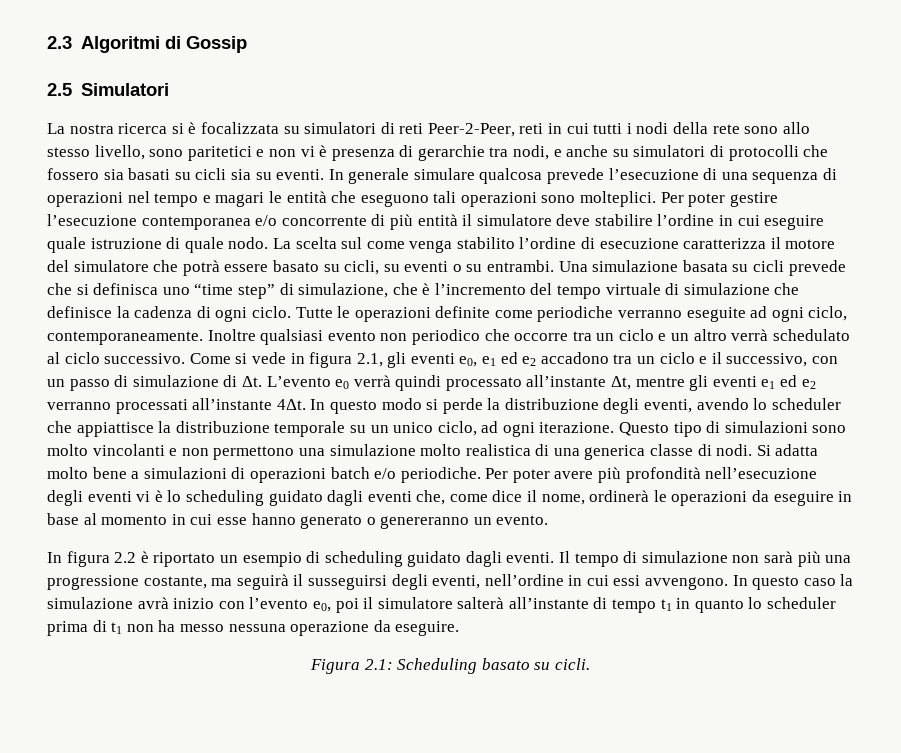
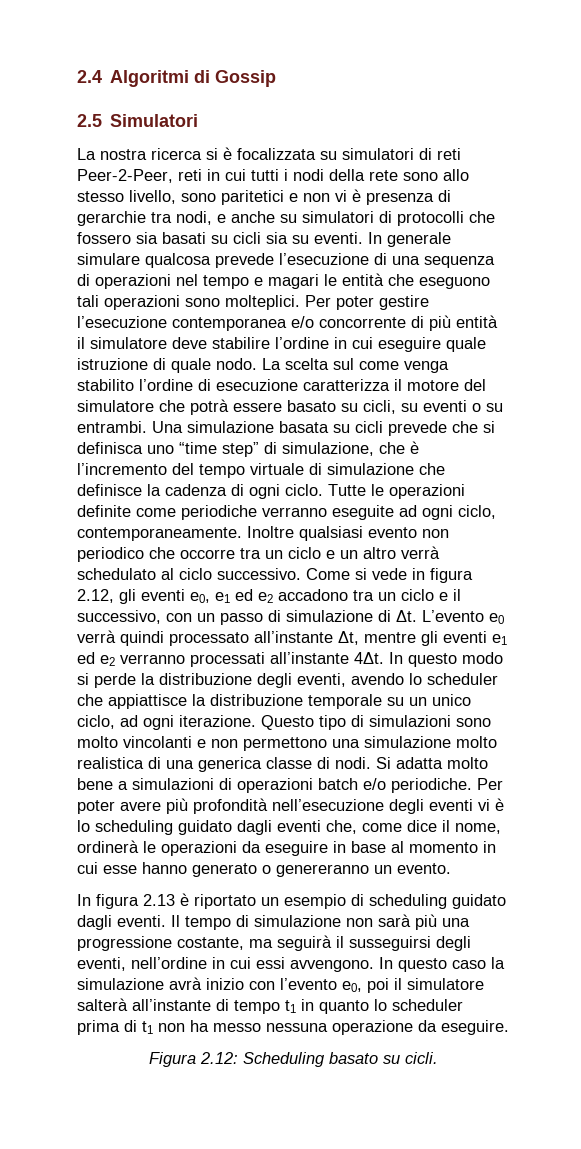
- 2.3 Algoritmi di Gossip
+ 2.4 Algoritmi di Gossip
- Come si vede in figura 2.1, gli eventi e0, e1 ed e2 accadono tra un ciclo e il successivo, con un passo di simulazione di Δt. L’evento e0 verrà quindi processato all’instante Δt, mentre gli eventi e1 ed e2 verranno processati all’instante 4Δt.
+ Come si vede in figura 2.12, gli eventi e0, e1 ed e2 accadono tra un ciclo e il successivo, con un passo di simulazione di Δt. L’evento e0 verrà quindi processato all’instante Δt, mentre gli eventi e1 ed e2 verranno processati all’instante 4Δt.
- In figura 2.2 è riportato un esempio di scheduling guidato dagli eventi.
+ In figura 2.13 è riportato un esempio di scheduling guidato dagli eventi.
- Figura 2.1: Scheduling basato su cicli.
+ Figura 2.12: Scheduling basato su cicli.

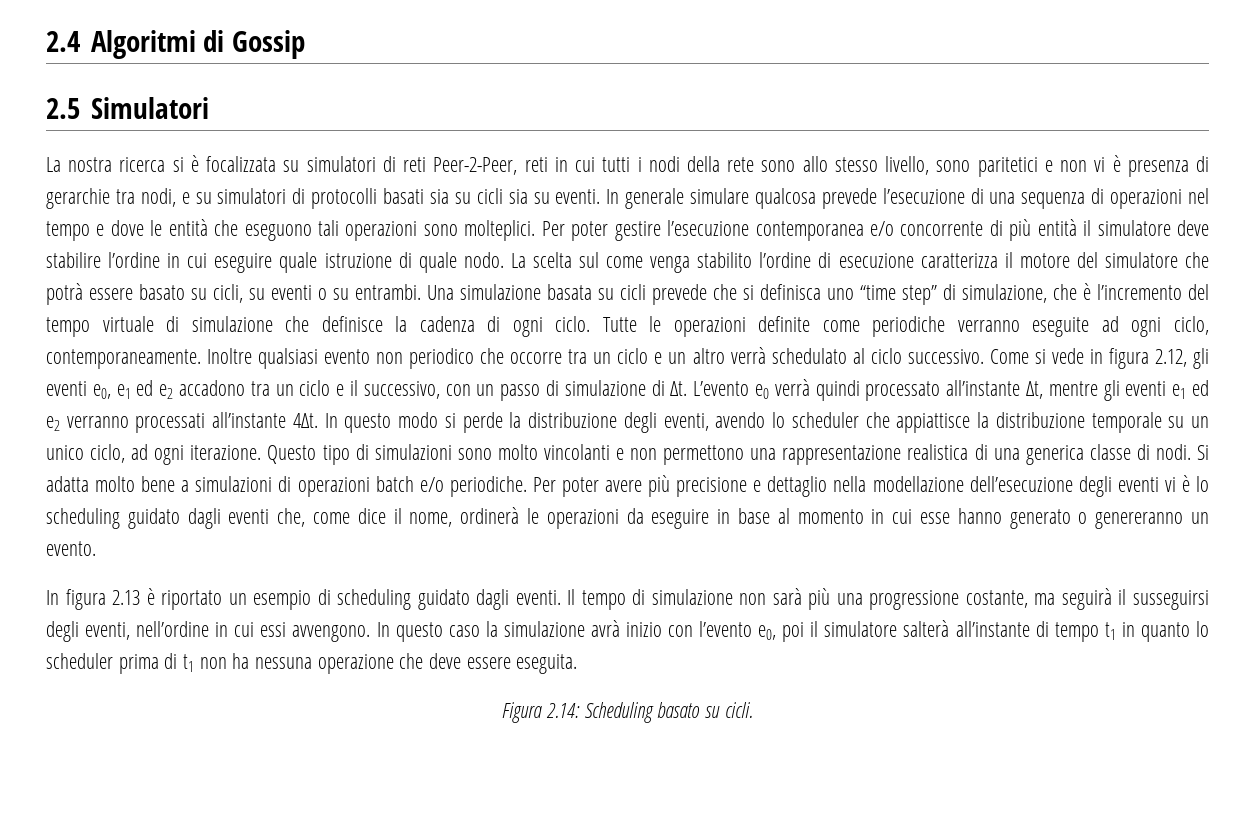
- La nostra ricerca si è focalizzata su simulatori di reti Peer-2-Peer, reti in cui tutti i nodi della rete sono allo stesso livello, sono paritetici e non vi è presenza di gerarchie tra nodi, e anche su simulatori di protocolli che fossero sia basati su cicli sia su eventi.
+ La nostra ricerca si è focalizzata su simulatori di reti Peer-2-Peer, reti in cui tutti i nodi della rete sono allo stesso livello, sono paritetici e non vi è presenza di gerarchie tra nodi, e su simulatori di protocolli basati sia su cicli sia su eventi.
- In generale simulare qualcosa prevede l’esecuzione di una sequenza di operazioni nel tempo e magari le entità che eseguono tali operazioni sono molteplici.
+ In generale simulare qualcosa prevede l’esecuzione di una sequenza di operazioni nel tempo e dove le entità che eseguono tali operazioni sono molteplici.
- Questo tipo di simulazioni sono molto vincolanti e non permettono una simulazione molto realistica di una generica classe di nodi.
+ Questo tipo di simulazioni sono molto vincolanti e non permettono una rappresentazione realistica di una generica classe di nodi.
- Per poter avere più profondità nell’esecuzione degli eventi vi è lo scheduling guidato dagli eventi che, come dice il nome, ordinerà le operazioni da eseguire in base al momento in cui esse hanno generato o genereranno un evento.
+ Per poter avere più precisione e dettaglio nella modellazione dell’esecuzione degli eventi vi è lo scheduling guidato dagli eventi che, come dice il nome, ordinerà le operazioni da eseguire in base al momento in cui esse hanno generato o genereranno un evento.
- In questo caso la simulazione avrà inizio con l’evento e0, poi il simulatore salterà all’instante di tempo t1 in quanto lo scheduler prima di t1 non ha messo nessuna operazione da eseguire.
+ In questo caso la simulazione avrà inizio con l’evento e0, poi il simulatore salterà all’instante di tempo t1 in quanto lo scheduler prima di t1 non ha nessuna operazione che deve essere eseguita.
- Figura 2.12: Scheduling basato su cicli.
+ Figura 2.14: Scheduling basato su cicli.

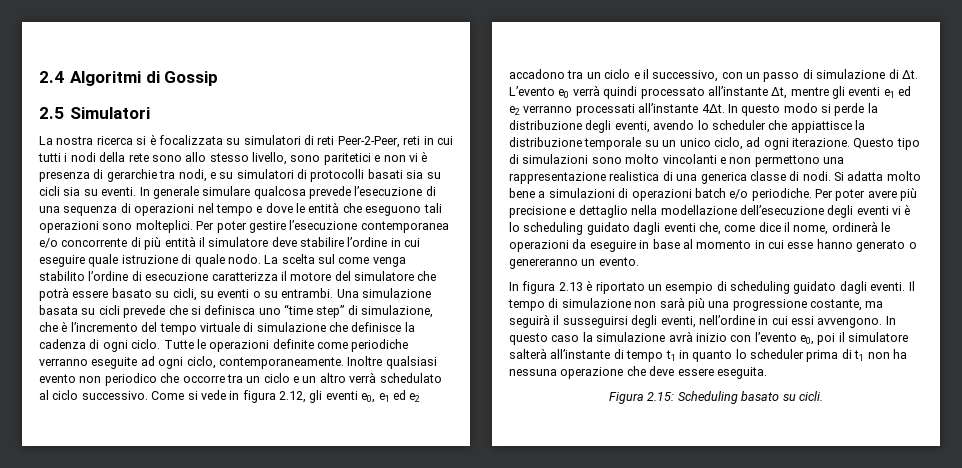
- Figura 2.14: Scheduling basato su cicli.
+ Figura 2.15: Scheduling basato su cicli.

